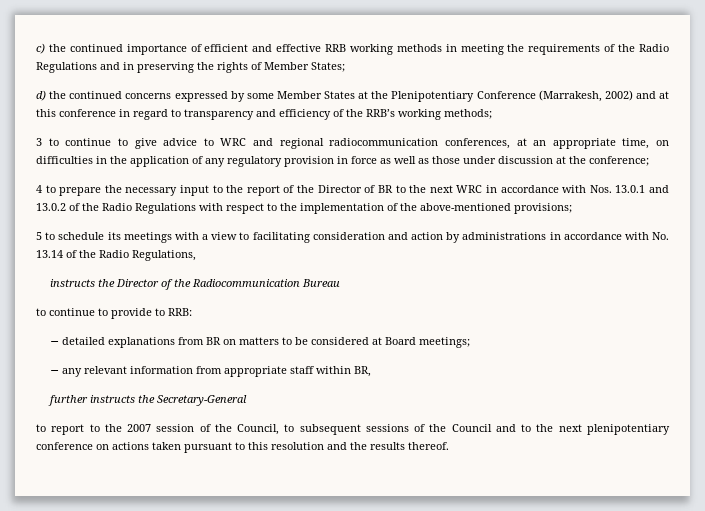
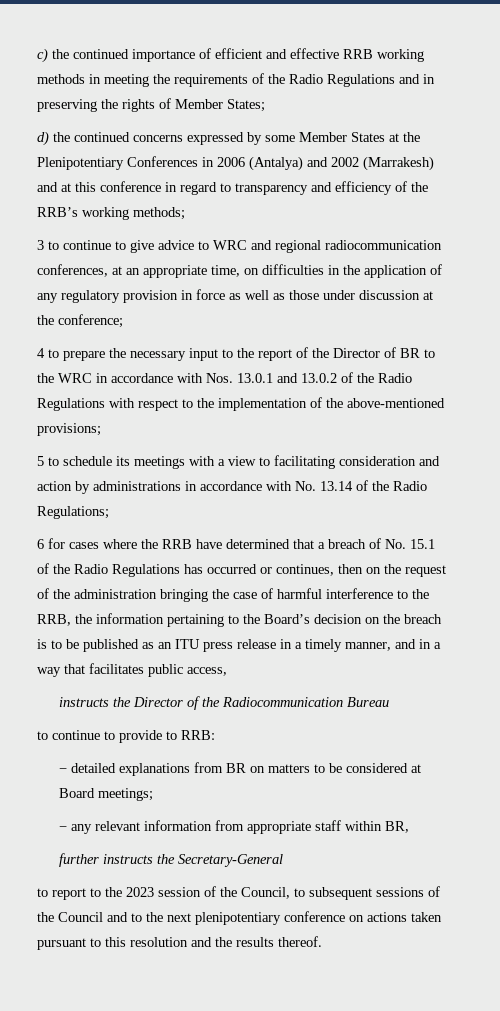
- d) the continued concerns expressed by some Member States at the Plenipotentiary Conference (Marrakesh, 2002) and at this conference in regard to transparency and efficiency of the RRB’s working methods;
+ d) the continued concerns expressed by some Member States at the Plenipotentiary Conferences in 2006 (Antalya) and 2002 (Marrakesh) and at this conference in regard to transparency and efficiency of the RRB’s working methods;
- 4 to prepare the necessary input to the report of the Director of BR to the next WRC in accordance with Nos. 13.0.1 and 13.0.2 of the Radio Regulations with respect to the implementation of the above-mentioned provisions;
+ 4 to prepare the necessary input to the report of the Director of BR to the WRC in accordance with Nos. 13.0.1 and 13.0.2 of the Radio Regulations with respect to the implementation of the above-mentioned provisions;
- 5 to schedule its meetings with a view to facilitating consideration and action by administrations in accordance with No. 13.14 of the Radio Regulations,
+ 5 to schedule its meetings with a view to facilitating consideration and action by administrations in accordance with No. 13.14 of the Radio Regulations;
+ 6 for cases where the RRB have determined that a breach of No. 15.1 of the Radio Regulations has occurred or continues, then on the request of the administration bringing the case of harmful interference to the RRB, the information pertaining to the Board’s decision on the breach is to be published as an ITU press release in a timely manner, and in a way that facilitates public access,
- to report to the 2007 session of the Council, to subsequent sessions of the Council and to the next plenipotentiary conference on actions taken pursuant to this resolution and the results thereof.
+ to report to the 2023 session of the Council, to subsequent sessions of the Council and to the next plenipotentiary conference on actions taken pursuant to this resolution and the results thereof.

